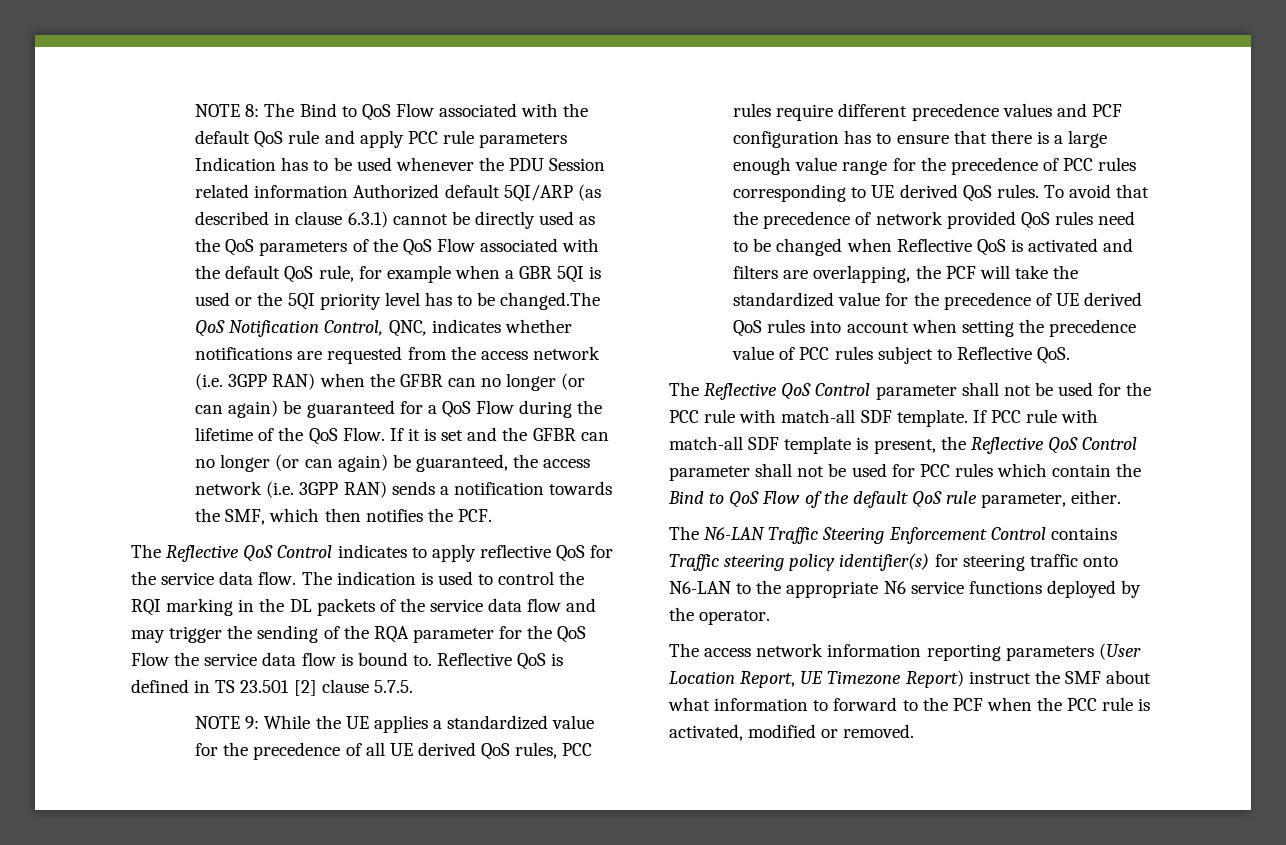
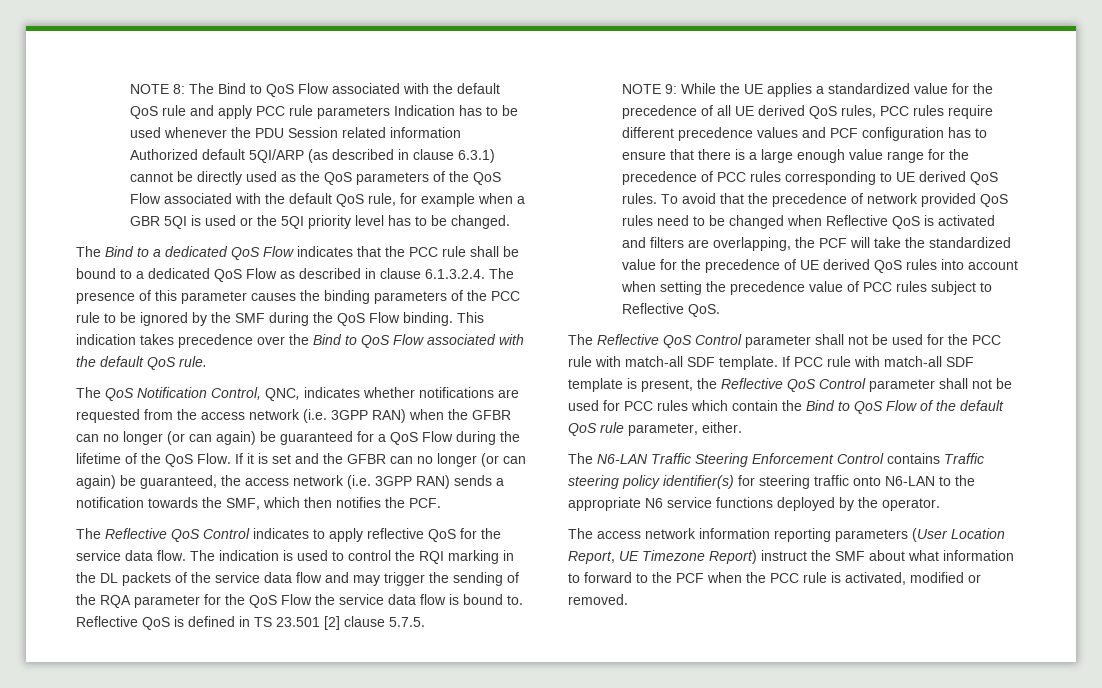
- The Bind to QoS Flow associated with the default QoS rule and apply PCC rule parameters Indication has to be used whenever the PDU Session related information Authorized default 5QI/ARP (as described in clause 6.3.1) cannot be directly used as the QoS parameters of the QoS Flow associated with the default QoS rule, for example when a GBR 5QI is used or the 5QI priority level has to be changed.The QoS Notification Control, QNC, indicates whether notifications are requested from the access network (i.e. 3GPP RAN) when the GFBR can no longer (or can again) be guaranteed for a QoS Flow during the lifetime of the QoS Flow.
+ The Bind to QoS Flow associated with the default QoS rule and apply PCC rule parameters Indication has to be used whenever the PDU Session related information Authorized default 5QI/ARP (as described in clause 6.3.1) cannot be directly used as the QoS parameters of the QoS Flow associated with the default QoS rule, for example when a GBR 5QI is used or the 5QI priority level has to be changed.
+ The Bind to a dedicated QoS Flow indicates that the PCC rule shall be bound to a dedicated QoS Flow as described in clause 6.1.3.2.4. The presence of this parameter causes the binding parameters of the PCC rule to be ignored by the SMF during the QoS Flow binding. This indication takes precedence over the Bind to QoS Flow associated with the default QoS rule.
+ The QoS Notification Control, QNC, indicates whether notifications are requested from the access network (i.e. 3GPP RAN) when the GFBR can no longer (or can again) be guaranteed for a QoS Flow during the lifetime of the QoS Flow.

